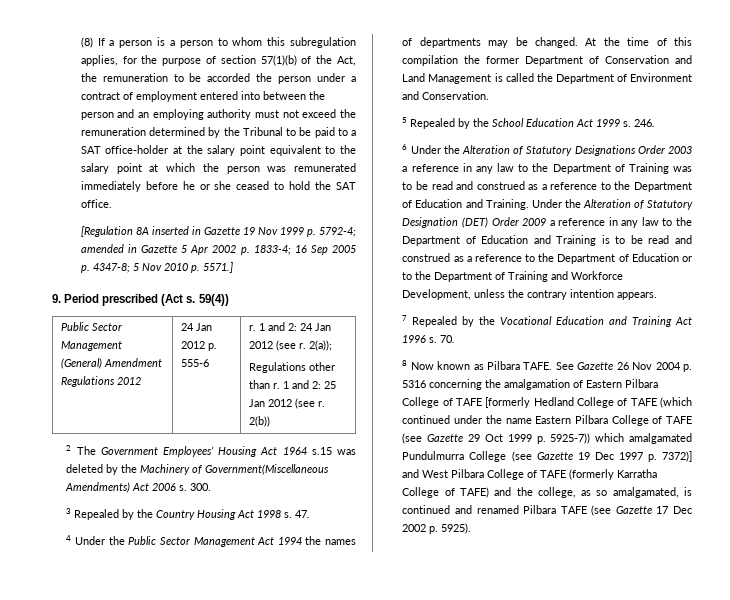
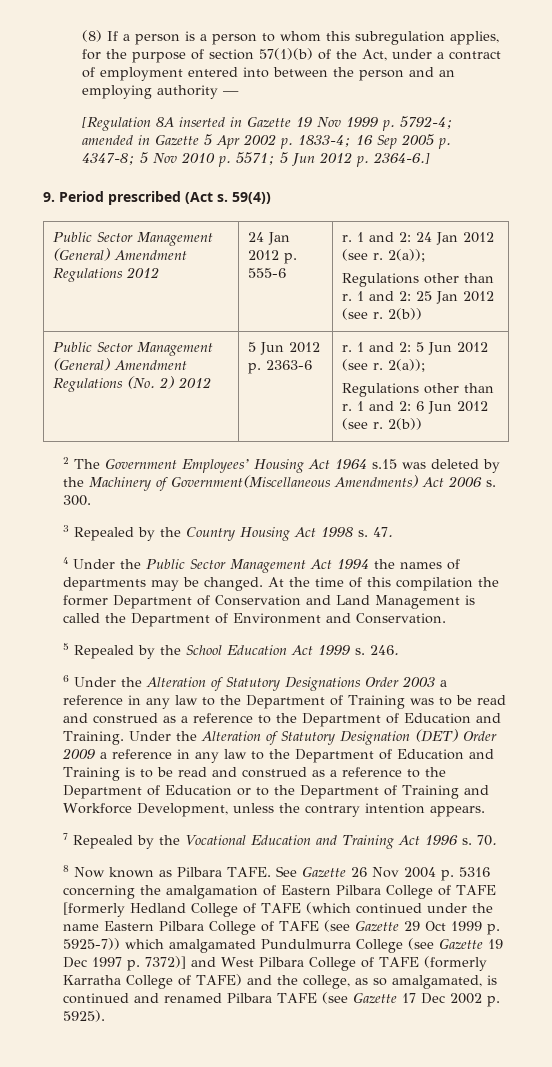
- (8) If a person is a person to whom this subregulation applies, for the purpose of section 57(1)(b) of the Act, the remuneration to be accorded the person under a contract of employment entered into between the person and an employing authority must not exceed the remuneration determined by the Tribunal to be paid to a SAT office-holder at the salary point equivalent to the salary point at which the person was remunerated immediately before he or she ceased to hold the SAT office.
+ (8) If a person is a person to whom this subregulation applies, for the purpose of section 57(1)(b) of the Act, under a contract of employment entered into between the person and an employing authority —
- [Regulation 8A inserted in Gazette 19 Nov 1999 p. 5792-4; amended in Gazette 5 Apr 2002 p. 1833-4; 16 Sep 2005 p. 4347-8; 5 Nov 2010 p. 5571.]
+ [Regulation 8A inserted in Gazette 19 Nov 1999 p. 5792-4; amended in Gazette 5 Apr 2002 p. 1833-4; 16 Sep 2005 p. 4347-8; 5 Nov 2010 p. 5571; 5 Jun 2012 p. 2364-6.]
+ Public Sector Management (General) Amendment Regulations (No. 2) 2012 | 5 Jun 2012 p. 2363-6 | r. 1 and 2: 5 Jun 2012 (see r. 2(a));
+ Regulations other than r. 1 and 2: 6 Jun 2012 (see r. 2(b))

